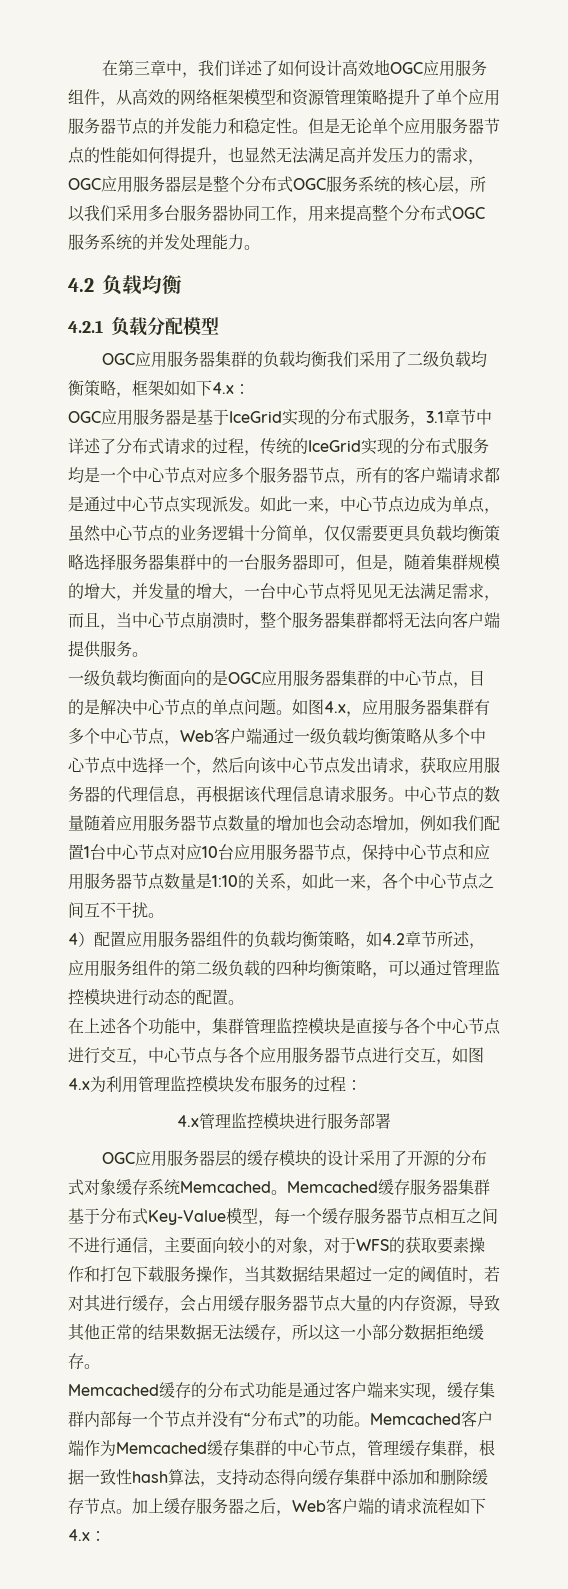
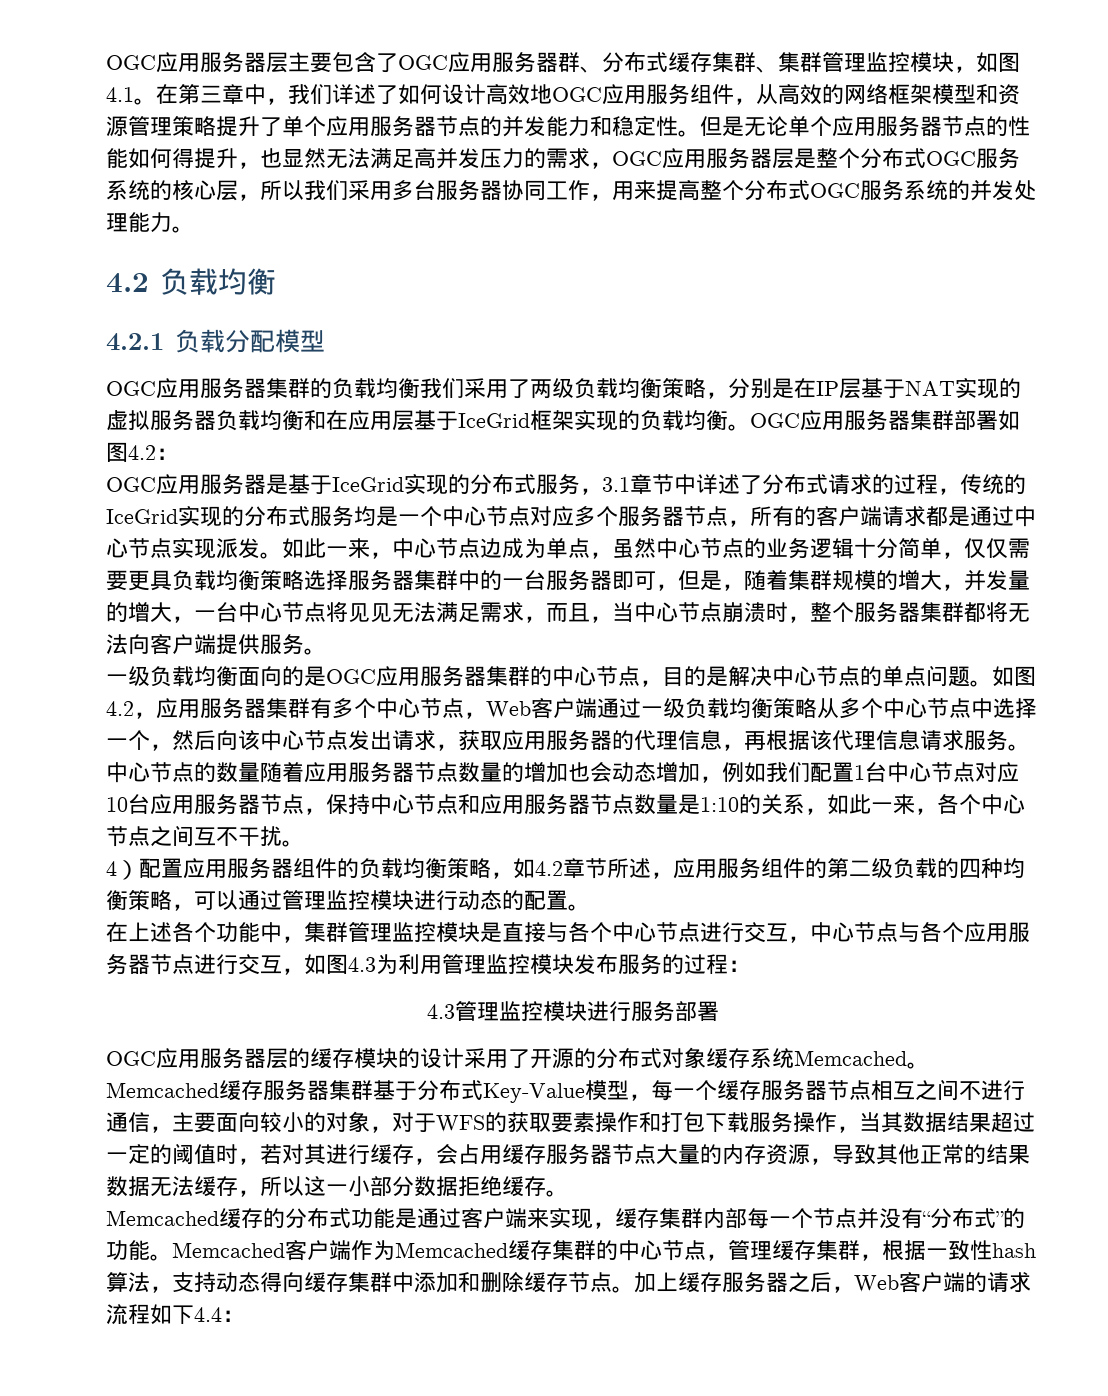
+ OGC应用服务器层主要包含了OGC应用服务器群、分布式缓存集群、集群管理监控模块，如图4.1。
- OGC应用服务器集群的负载均衡我们采用了二级负载均衡策略，框架如如下4.x：
+ OGC应用服务器集群的负载均衡我们采用了两级负载均衡策略，分别是在IP层基于NAT实现的虚拟服务器负载均衡和在应用层基于IceGrid框架实现的负载均衡。OGC应用服务器集群部署如图4.2：
- 如图4.x，应用服务器集群有多个中心节点，Web客户端通过一级负载均衡策略从多个中心节点中选择一个，然后向该中心节点发出请求，获取应用服务器的代理信息，再根据该代理信息请求服务。
+ 如图4.2，应用服务器集群有多个中心节点，Web客户端通过一级负载均衡策略从多个中心节点中选择一个，然后向该中心节点发出请求，获取应用服务器的代理信息，再根据该代理信息请求服务。
- 在上述各个功能中，集群管理监控模块是直接与各个中心节点进行交互，中心节点与各个应用服务器节点进行交互，如图4.x为利用管理监控模块发布服务的过程：
+ 在上述各个功能中，集群管理监控模块是直接与各个中心节点进行交互，中心节点与各个应用服务器节点进行交互，如图4.3为利用管理监控模块发布服务的过程：
- 4.x管理监控模块进行服务部署
+ 4.3管理监控模块进行服务部署
- 加上缓存服务器之后，Web客户端的请求流程如下4.x：
+ 加上缓存服务器之后，Web客户端的请求流程如下4.4：

